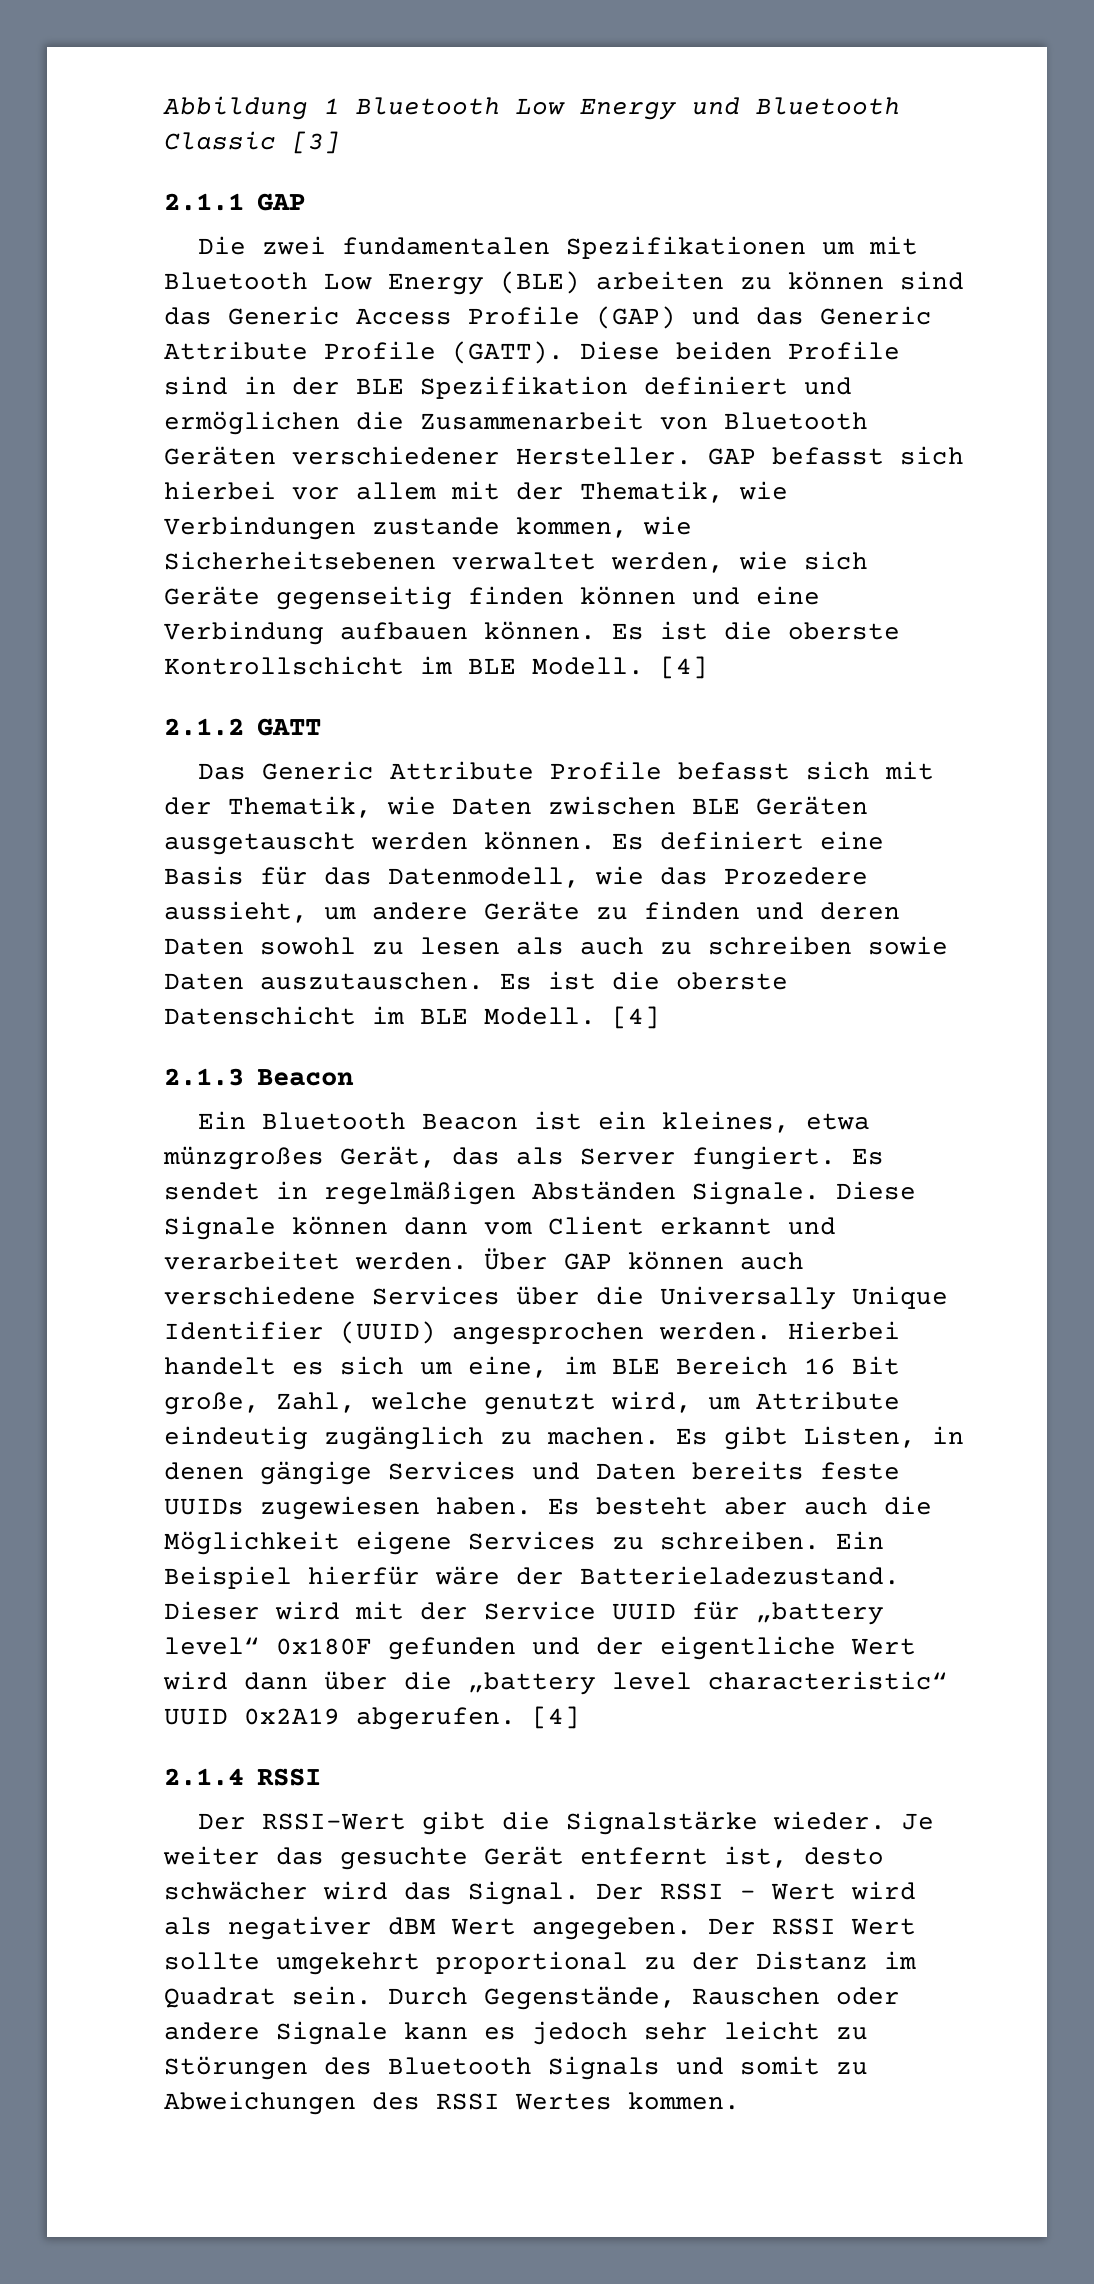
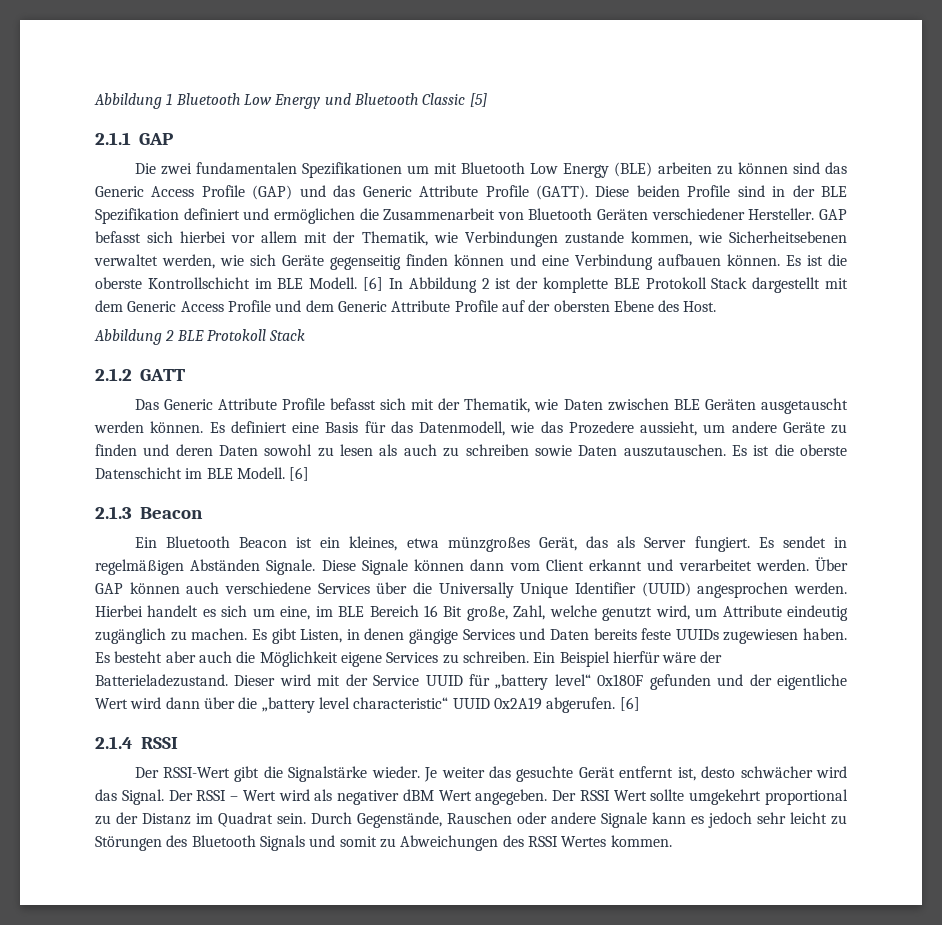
- Abbildung 1 Bluetooth Low Energy und Bluetooth Classic [3]
+ Abbildung 1 Bluetooth Low Energy und Bluetooth Classic [5]
- Es ist die oberste Kontrollschicht im BLE Modell. [4]
+ Es ist die oberste Kontrollschicht im BLE Modell. [6] In Abbildung 2 ist der komplette BLE Protokoll Stack dargestellt mit dem Generic Access Profile und dem Generic Attribute Profile auf der obersten Ebene des Host.
+ Abbildung 2 BLE Protokoll Stack
- Es ist die oberste Datenschicht im BLE Modell. [4]
+ Es ist die oberste Datenschicht im BLE Modell. [6]
- Dieser wird mit der Service UUID für „battery level“ 0x180F gefunden und der eigentliche Wert wird dann über die „battery level characteristic“ UUID 0x2A19 abgerufen. [4]
+ Dieser wird mit der Service UUID für „battery level“ 0x180F gefunden und der eigentliche Wert wird dann über die „battery level characteristic“ UUID 0x2A19 abgerufen. [6]

